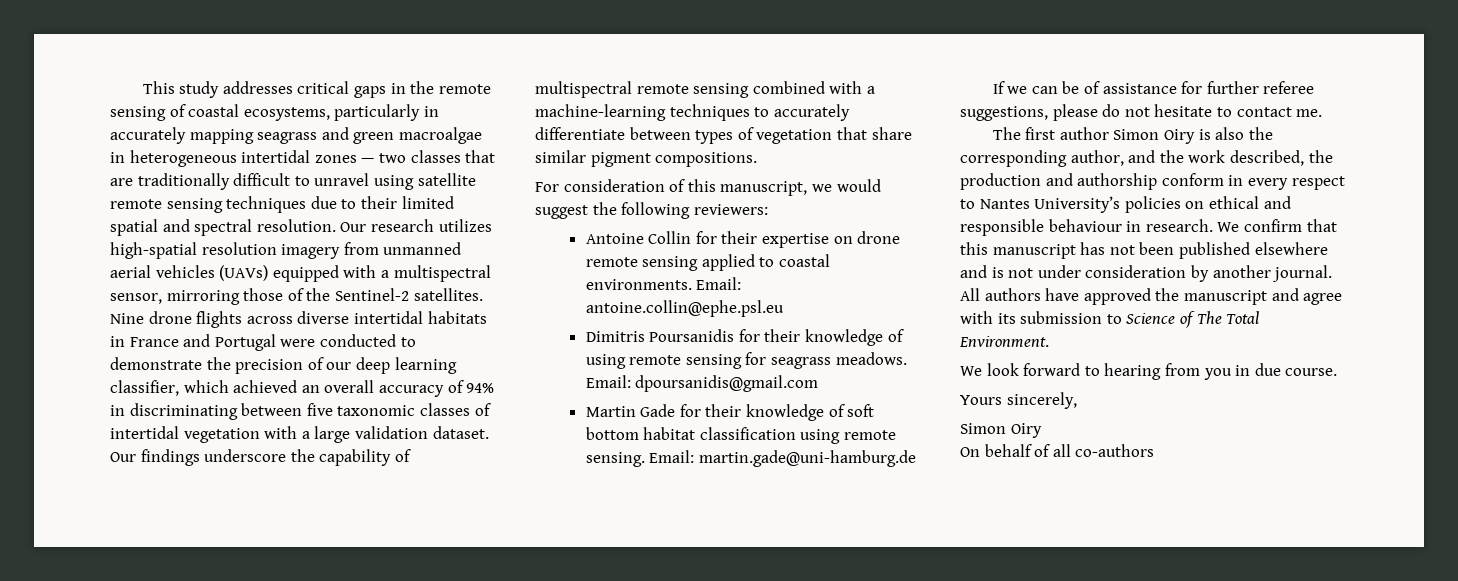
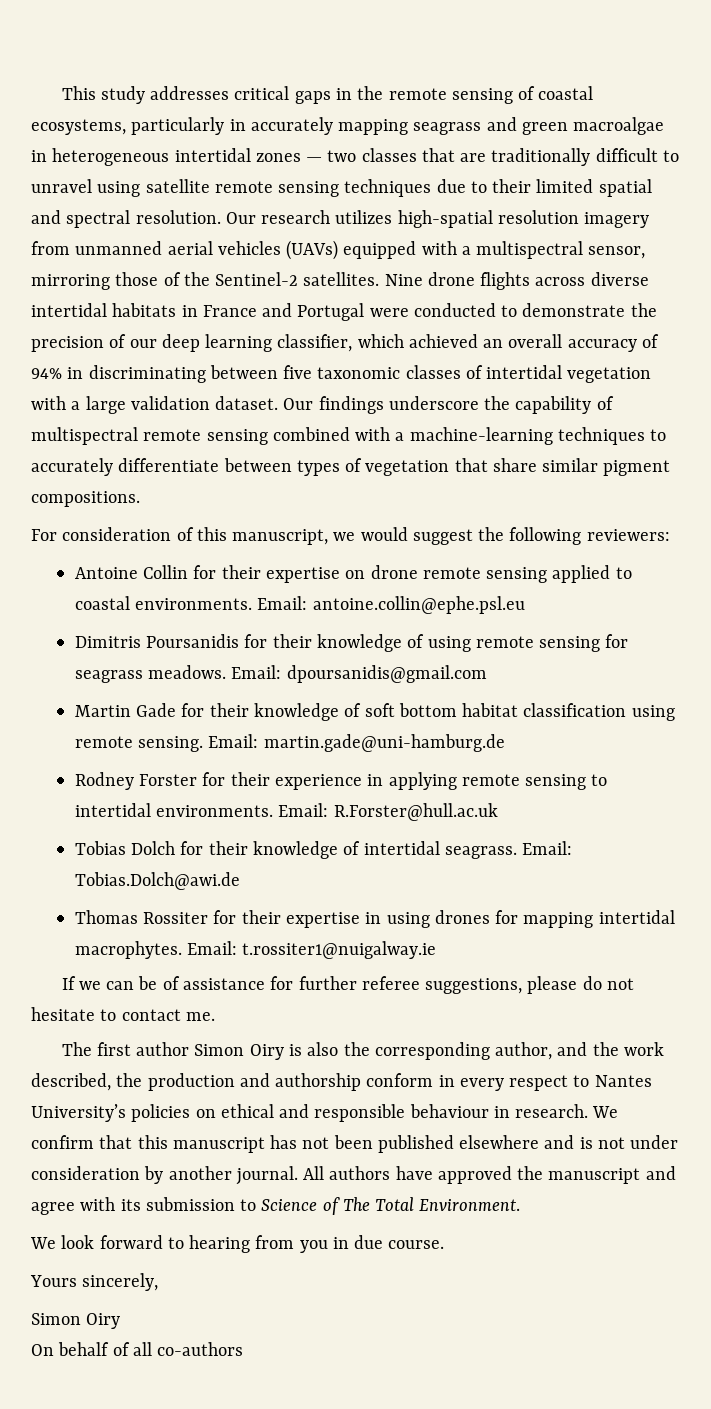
+ Rodney Forster for their experience in applying remote sensing to intertidal environments. Email: R.Forster@hull.ac.uk
+ Tobias Dolch for their knowledge of intertidal seagrass. Email: Tobias.Dolch@awi.de
+ Thomas Rossiter for their expertise in using drones for mapping intertidal macrophytes. Email: t.rossiter1@nuigalway.ie

